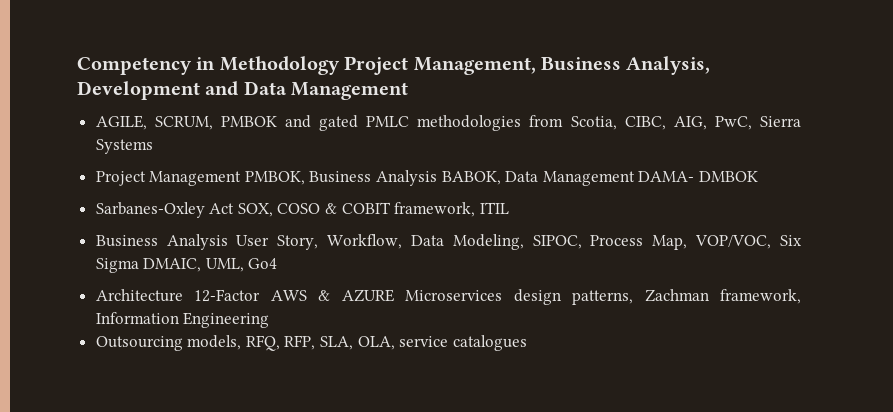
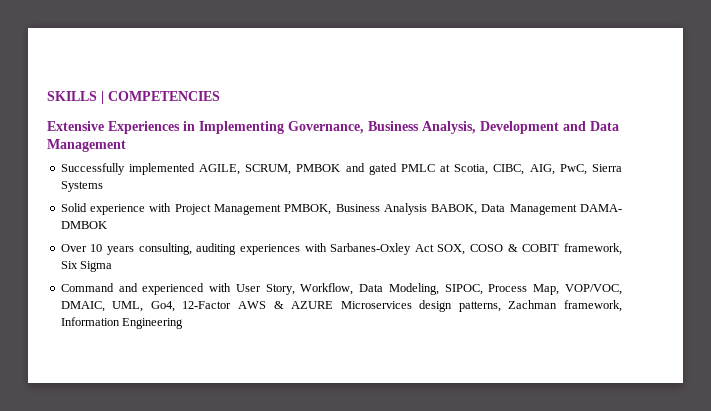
- Competency in Methodology Project Management, Business Analysis, Development and Data Management
+ SKILLS | COMPETENCIES
+ Extensive Experiences in Implementing Governance, Business Analysis, Development and Data Management
- AGILE, SCRUM, PMBOK and gated PMLC methodologies from Scotia, CIBC, AIG, PwC, Sierra Systems
+ Successfully implemented AGILE, SCRUM, PMBOK and gated PMLC at Scotia, CIBC, AIG, PwC, Sierra Systems
- Project Management PMBOK, Business Analysis BABOK, Data Management DAMA- DMBOK
+ Solid experience with Project Management PMBOK, Business Analysis BABOK, Data Management DAMA- DMBOK
- Sarbanes-Oxley Act SOX, COSO & COBIT framework, ITIL
- Business Analysis User Story, Workflow, Data Modeling, SIPOC, Process Map, VOP/VOC, Six Sigma DMAIC, UML, Go4
- Architecture 12-Factor AWS & AZURE Microservices design patterns, Zachman framework, Information Engineering
+ Over 10 years consulting, auditing experiences with Sarbanes-Oxley Act SOX, COSO & COBIT framework, Six Sigma
+ Command and experienced with User Story, Workflow, Data Modeling, SIPOC, Process Map, VOP/VOC, DMAIC, UML, Go4, 12-Factor AWS & AZURE Microservices design patterns, Zachman framework, Information Engineering
- Outsourcing models, RFQ, RFP, SLA, OLA, service catalogues

